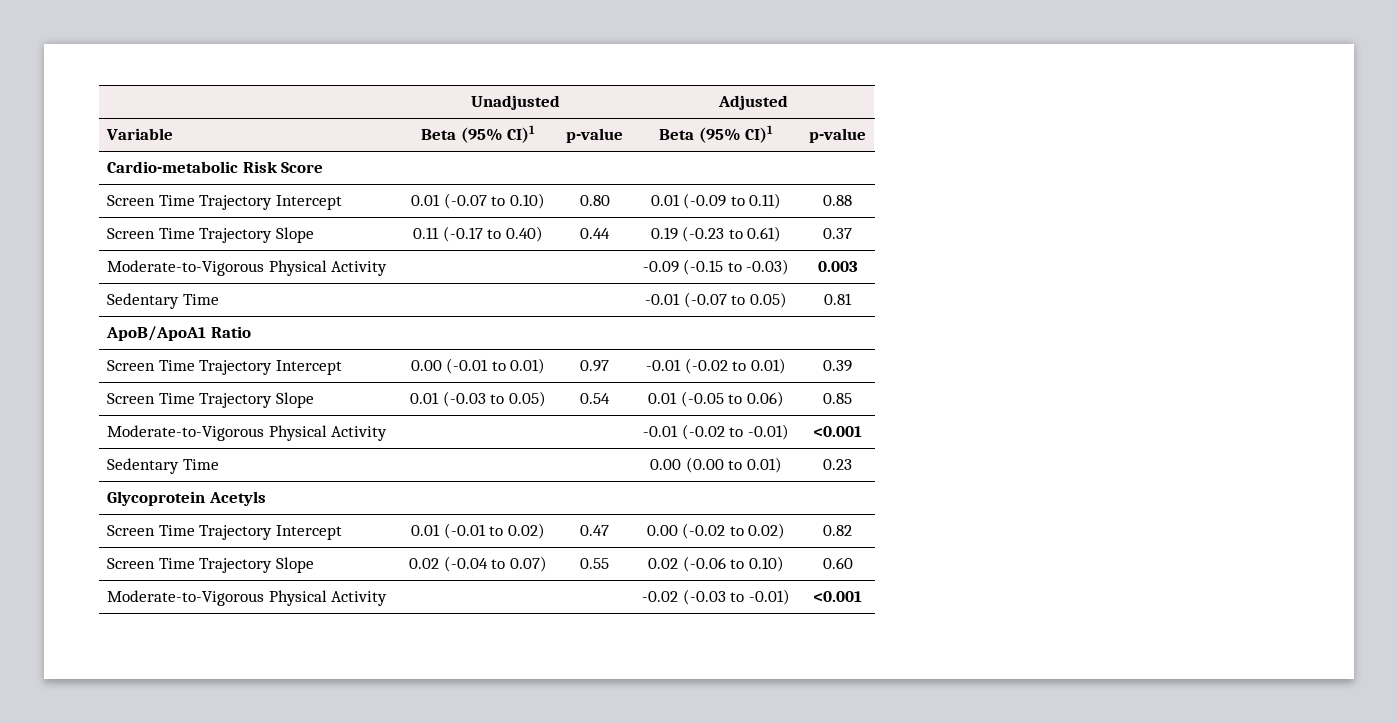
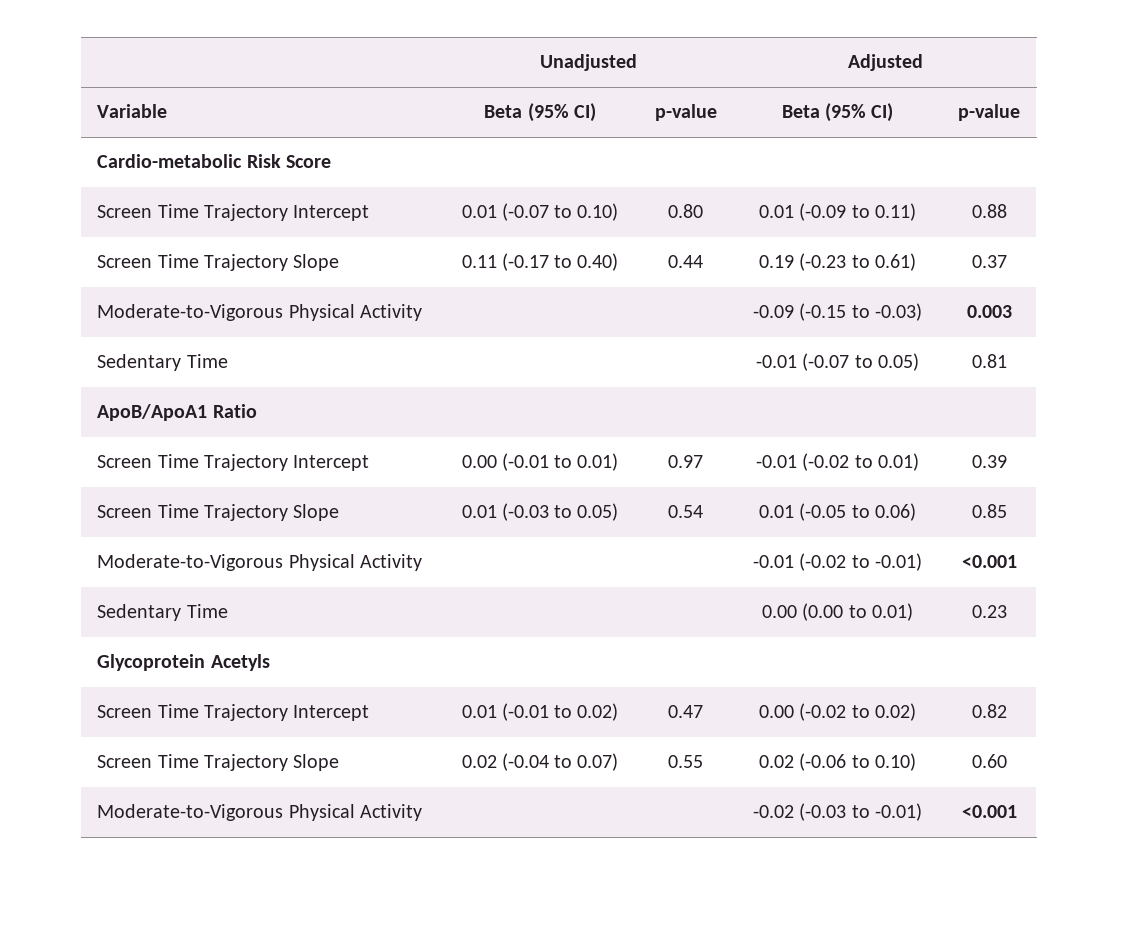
- Variable | Beta (95% CI)1 | p-value | Beta (95% CI)1 | p-value
+ Variable | Beta (95% CI) | p-value | Beta (95% CI) | p-value

